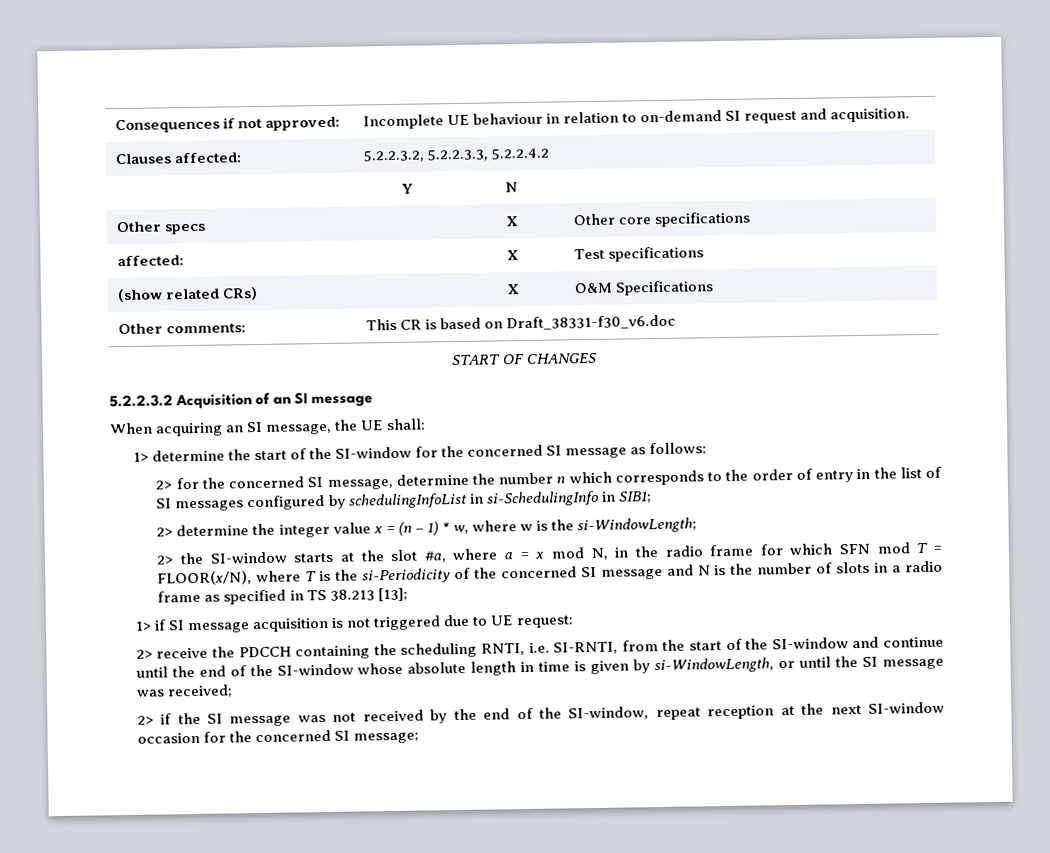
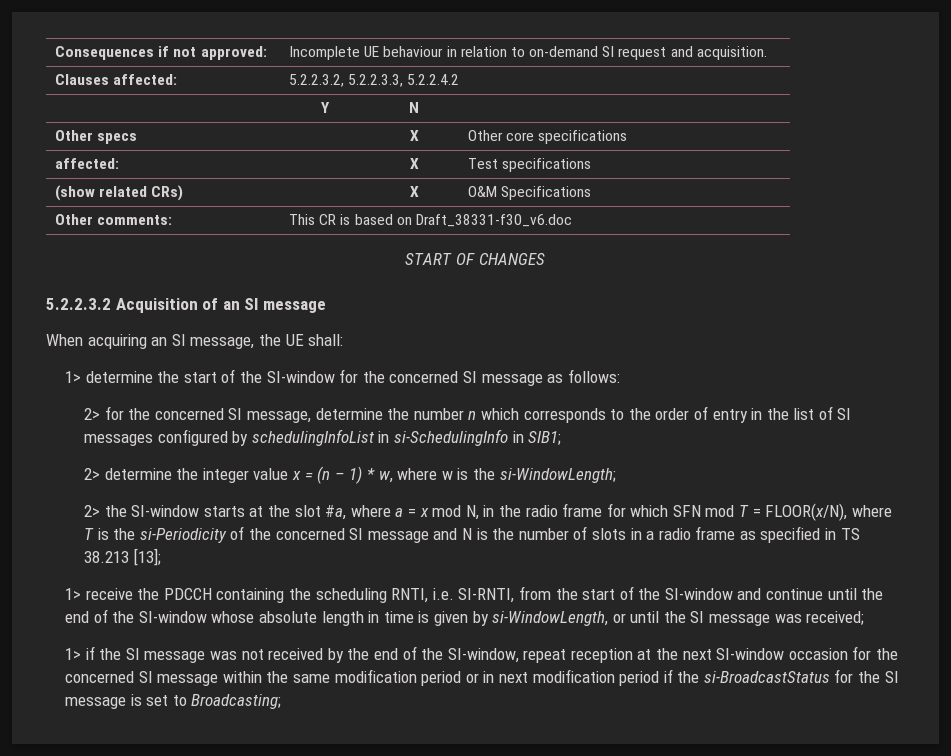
- 1> if SI message acquisition is not triggered due to UE request:
- 2> receive the PDCCH containing the scheduling RNTI, i.e. SI-RNTI, from the start of the SI-window and continue until the end of the SI-window whose absolute length in time is given by si-WindowLength, or until the SI message was received;
+ 1> receive the PDCCH containing the scheduling RNTI, i.e. SI-RNTI, from the start of the SI-window and continue until the end of the SI-window whose absolute length in time is given by si-WindowLength, or until the SI message was received;
- 2> if the SI message was not received by the end of the SI-window, repeat reception at the next SI-window occasion for the concerned SI message;
+ 1> if the SI message was not received by the end of the SI-window, repeat reception at the next SI-window occasion for the concerned SI message within the same modification period or in next modification period if the si-BroadcastStatus for the SI message is set to Broadcasting;

